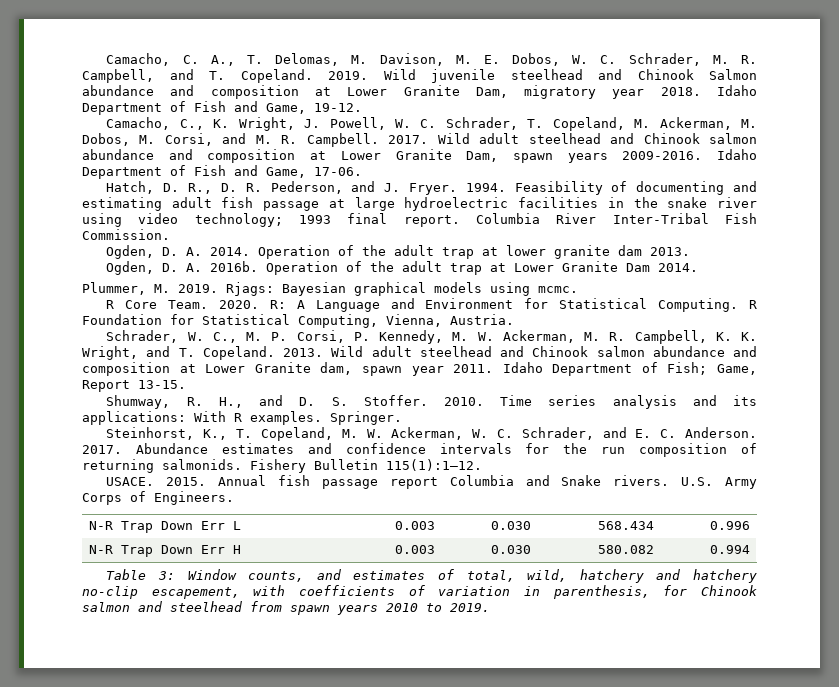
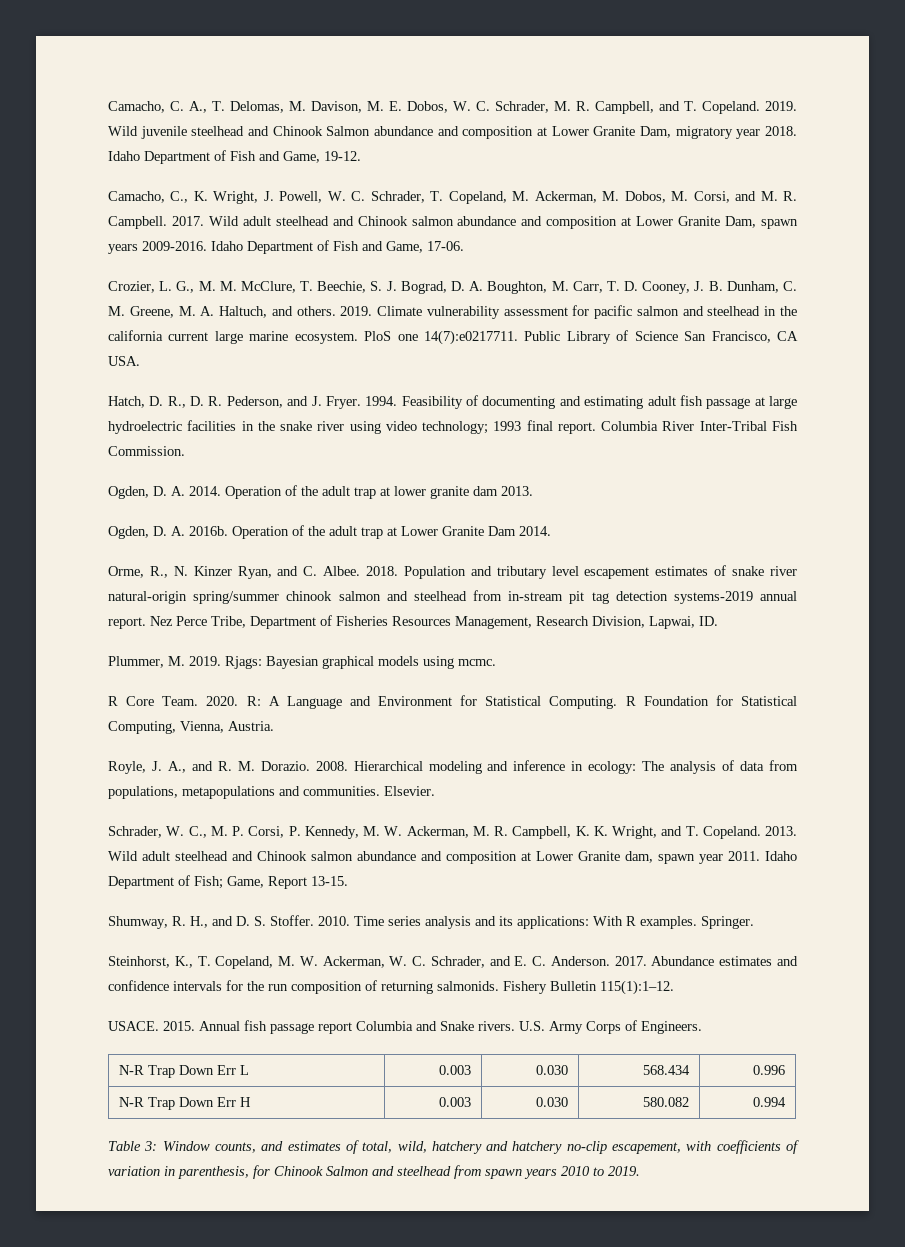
+ Crozier, L. G., M. M. McClure, T. Beechie, S. J. Bograd, D. A. Boughton, M. Carr, T. D. Cooney, J. B. Dunham, C. M. Greene, M. A. Haltuch, and others. 2019. Climate vulnerability assessment for pacific salmon and steelhead in the california current large marine ecosystem. PloS one 14(7):e0217711. Public Library of Science San Francisco, CA USA.
+ Orme, R., N. Kinzer Ryan, and C. Albee. 2018. Population and tributary level escapement estimates of snake river natural-origin spring/summer chinook salmon and steelhead from in-stream pit tag detection systems-2019 annual report. Nez Perce Tribe, Department of Fisheries Resources Management, Research Division, Lapwai, ID.
+ Royle, J. A., and R. M. Dorazio. 2008. Hierarchical modeling and inference in ecology: The analysis of data from populations, metapopulations and communities. Elsevier.
- Table 3: Window counts, and estimates of total, wild, hatchery and hatchery no-clip escapement, with coefficients of variation in parenthesis, for Chinook salmon and steelhead from spawn years 2010 to 2019.
+ Table 3: Window counts, and estimates of total, wild, hatchery and hatchery no-clip escapement, with coefficients of variation in parenthesis, for Chinook Salmon and steelhead from spawn years 2010 to 2019.

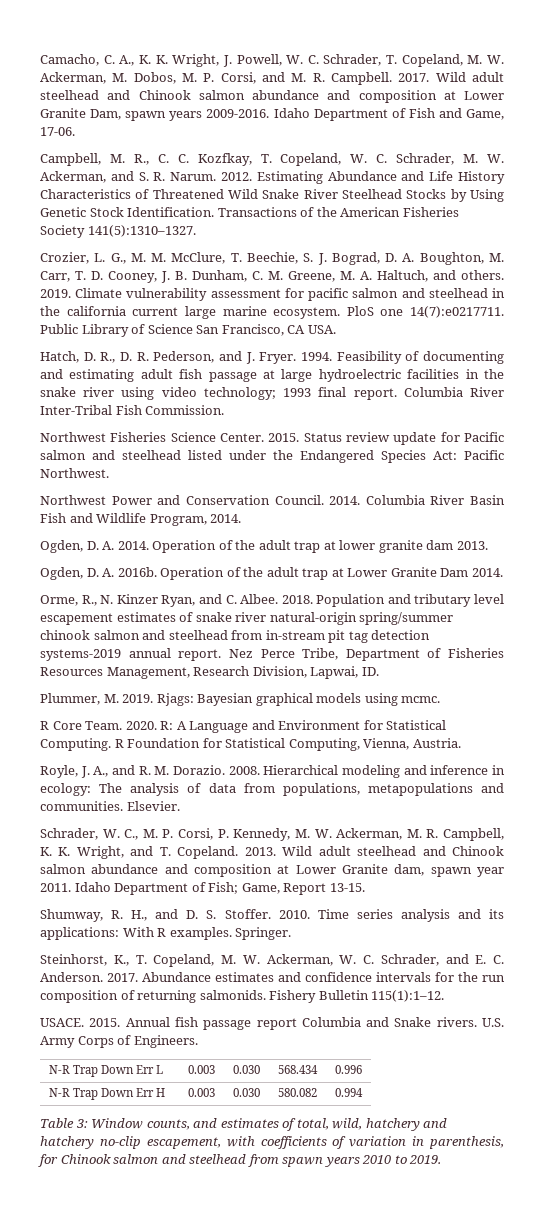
- Camacho, C. A., T. Delomas, M. Davison, M. E. Dobos, W. C. Schrader, M. R. Campbell, and T. Copeland. 2019. Wild juvenile steelhead and Chinook Salmon abundance and composition at Lower Granite Dam, migratory year 2018. Idaho Department of Fish and Game, 19-12.
- Camacho, C., K. Wright, J. Powell, W. C. Schrader, T. Copeland, M. Ackerman, M. Dobos, M. Corsi, and M. R. Campbell.
+ Camacho, C. A., K. K. Wright, J. Powell, W. C. Schrader, T. Copeland, M. W. Ackerman, M. Dobos, M. P. Corsi, and M. R. Campbell.
+ Campbell, M. R., C. C. Kozfkay, T. Copeland, W. C. Schrader, M. W. Ackerman, and S. R. Narum. 2012. Estimating Abundance and Life History Characteristics of Threatened Wild Snake River Steelhead Stocks by Using Genetic Stock Identification. Transactions of the American Fisheries Society 141(5):1310–1327.
+ Northwest Fisheries Science Center. 2015. Status review update for Pacific salmon and steelhead listed under the Endangered Species Act: Pacific Northwest.
+ Northwest Power and Conservation Council. 2014. Columbia River Basin Fish and Wildlife Program, 2014.
- Table 3: Window counts, and estimates of total, wild, hatchery and hatchery no-clip escapement, with coefficients of variation in parenthesis, for Chinook Salmon and steelhead from spawn years 2010 to 2019.
+ Table 3: Window counts, and estimates of total, wild, hatchery and hatchery no-clip escapement, with coefficients of variation in parenthesis, for Chinook salmon and steelhead from spawn years 2010 to 2019.

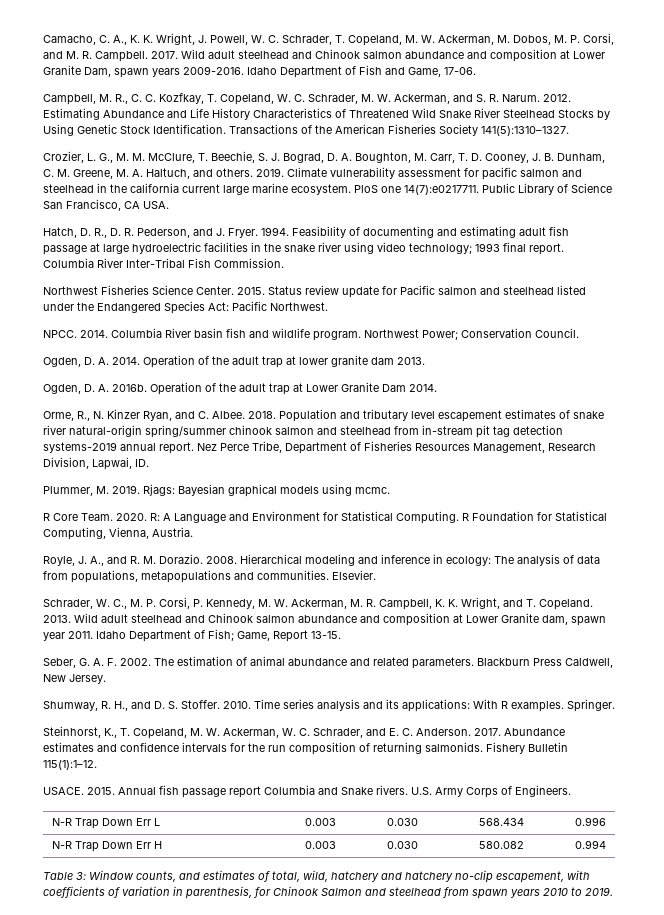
- Northwest Power and Conservation Council. 2014. Columbia River Basin Fish and Wildlife Program, 2014.
+ NPCC. 2014. Columbia River basin fish and wildlife program. Northwest Power; Conservation Council.
+ Seber, G. A. F. 2002. The estimation of animal abundance and related parameters. Blackburn Press Caldwell, New Jersey.
- Table 3: Window counts, and estimates of total, wild, hatchery and hatchery no-clip escapement, with coefficients of variation in parenthesis, for Chinook salmon and steelhead from spawn years 2010 to 2019.
+ Table 3: Window counts, and estimates of total, wild, hatchery and hatchery no-clip escapement, with coefficients of variation in parenthesis, for Chinook Salmon and steelhead from spawn years 2010 to 2019.

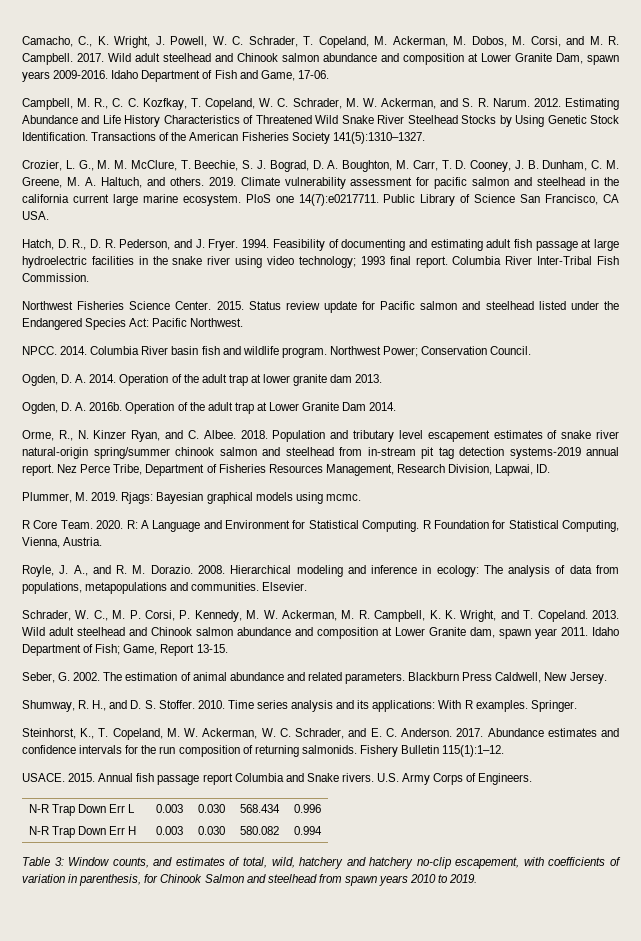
- Camacho, C. A., K. K. Wright, J. Powell, W. C. Schrader, T. Copeland, M. W. Ackerman, M. Dobos, M. P. Corsi, and M. R. Campbell.
+ Camacho, C., K. Wright, J. Powell, W. C. Schrader, T. Copeland, M. Ackerman, M. Dobos, M. Corsi, and M. R. Campbell.
- Seber, G. A. F. 2002.
+ Seber, G. 2002.

